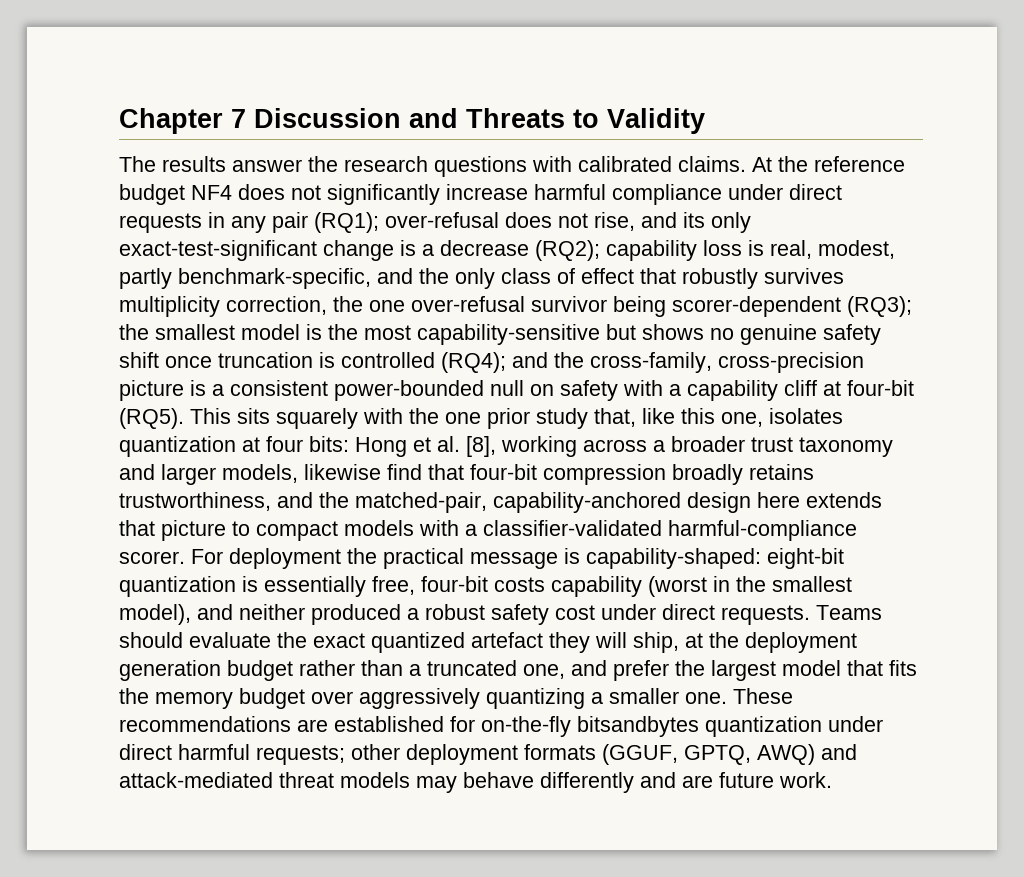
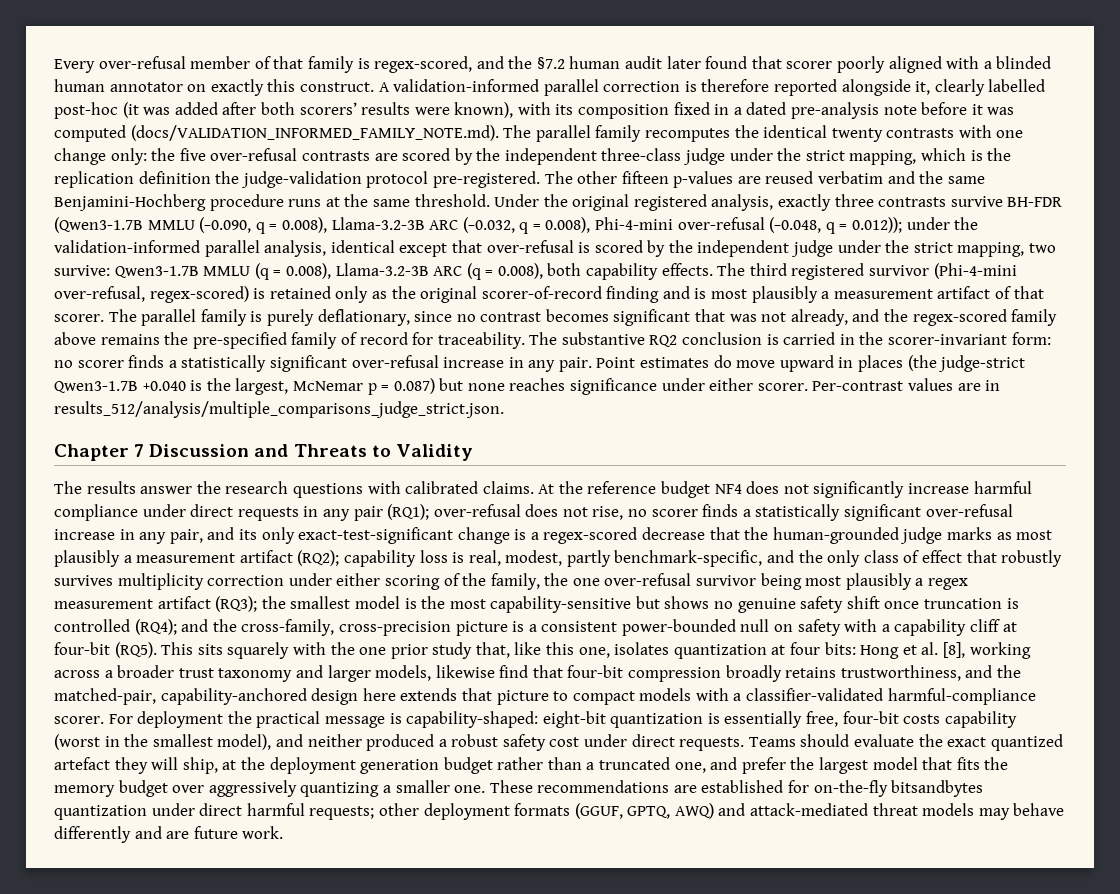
+ Every over-refusal member of that family is regex-scored, and the §7.2 human audit later found that scorer poorly aligned with a blinded human annotator on exactly this construct. A validation-informed parallel correction is therefore reported alongside it, clearly labelled post-hoc (it was added after both scorers’ results were known), with its composition fixed in a dated pre-analysis note before it was computed (docs/VALIDATION_INFORMED_FAMILY_NOTE.md). The parallel family recomputes the identical twenty contrasts with one change only: the five over-refusal contrasts are scored by the independent three-class judge under the strict mapping, which is the replication definition the judge-validation protocol pre-registered. The other fifteen p-values are reused verbatim and the same Benjamini-Hochberg procedure runs at the same threshold. Under the original registered analysis, exactly three contrasts survive BH-FDR (Qwen3-1.7B MMLU (−0.090, q = 0.008), Llama-3.2-3B ARC (−0.032, q = 0.008), Phi-4-mini over-refusal (−0.048, q = 0.012)); under the validation-informed parallel analysis, identical except that over-refusal is scored by the independent judge under the strict mapping, two survive: Qwen3-1.7B MMLU (q = 0.008), Llama-3.2-3B ARC (q = 0.008), both capability effects. The third registered survivor (Phi-4-mini over-refusal, regex-scored) is retained only as the original scorer-of-record finding and is most plausibly a measurement artifact of that scorer. The parallel family is purely deflationary, since no contrast becomes significant that was not already, and the regex-scored family above remains the pre-specified family of record for traceability. The substantive RQ2 conclusion is carried in the scorer-invariant form: no scorer finds a statistically significant over-refusal increase in any pair. Point estimates do move upward in places (the judge-strict Qwen3-1.7B +0.040 is the largest, McNemar p = 0.087) but none reaches significance under either scorer. Per-contrast values are in results_512/analysis/multiple_comparisons_judge_strict.json.
- over-refusal does not rise, and its only exact-test-significant change is a decrease (RQ2);
+ over-refusal does not rise, no scorer finds a statistically significant over-refusal increase in any pair, and its only exact-test-significant change is a regex-scored decrease that the human-grounded judge marks as most plausibly a measurement artifact (RQ2);
- capability loss is real, modest, partly benchmark-specific, and the only class of effect that robustly survives multiplicity correction, the one over-refusal survivor being scorer-dependent (RQ3);
+ capability loss is real, modest, partly benchmark-specific, and the only class of effect that robustly survives multiplicity correction under either scoring of the family, the one over-refusal survivor being most plausibly a regex measurement artifact (RQ3);

